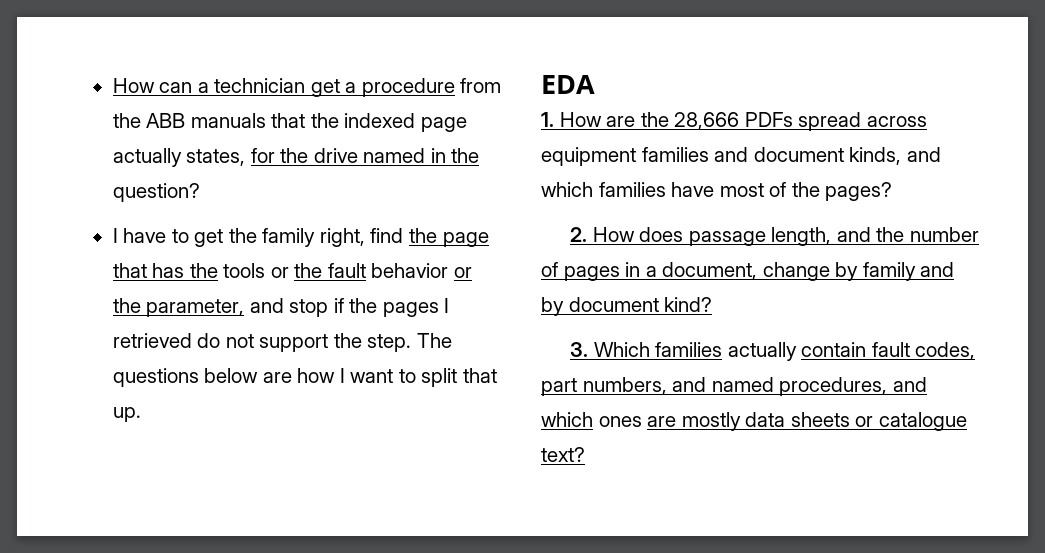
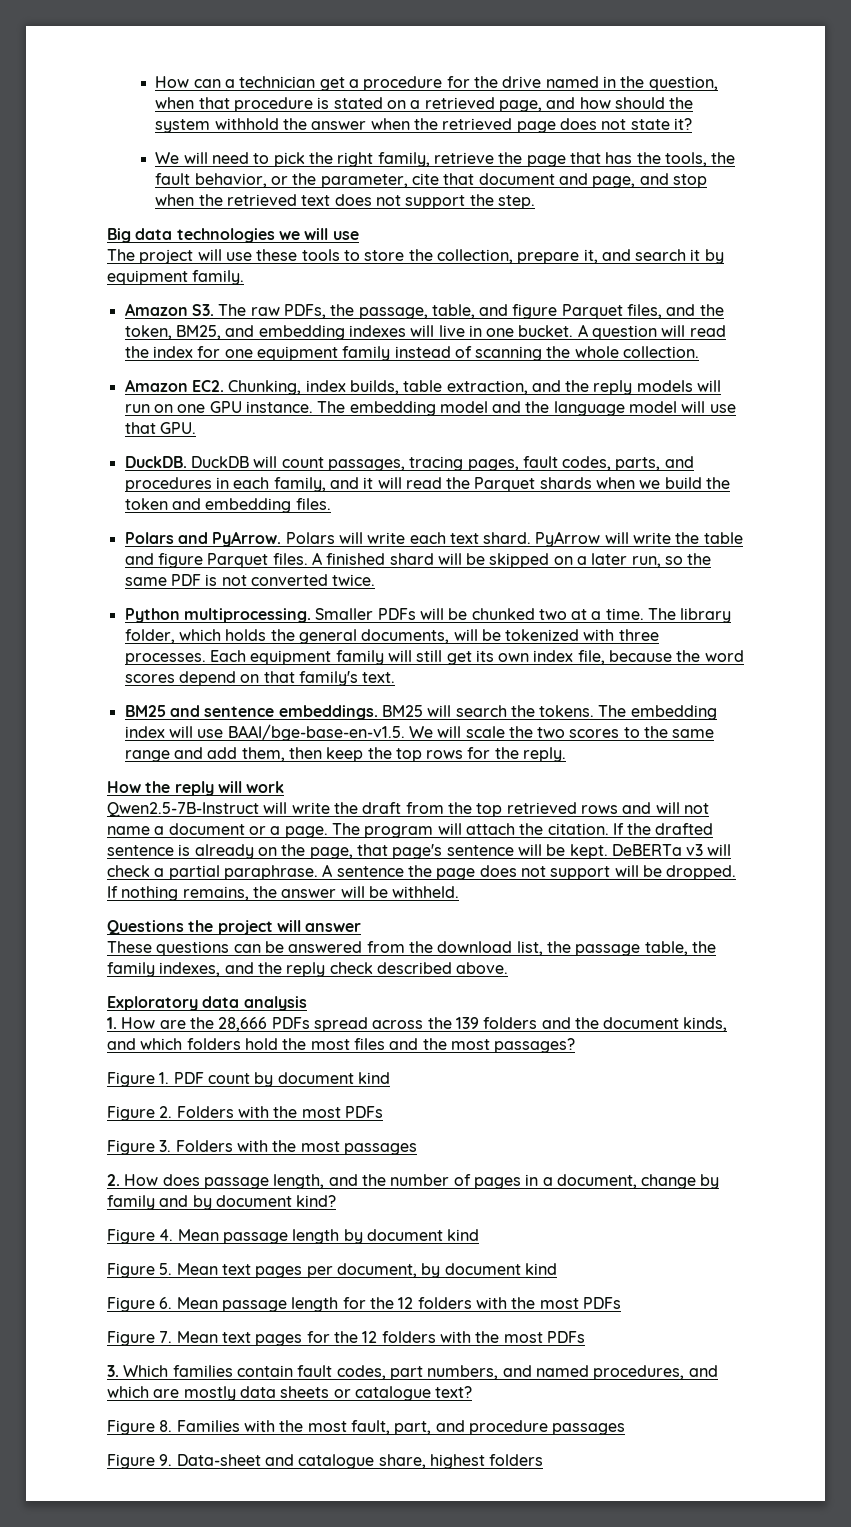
- How can a technician get a procedure from the ABB manuals that the indexed page actually states, for the drive named in the question?
- I have to get the family right, find the page that has the tools or the fault behavior or the parameter, and stop if the pages I retrieved do not support the step. The questions below are how I want to split that up.
- EDA
+ How can a technician get a procedure for the drive named in the question, when that procedure is stated on a retrieved page, and how should the system withhold the answer when the retrieved page does not state it?
+ We will need to pick the right family, retrieve the page that has the tools, the fault behavior, or the parameter, cite that document and page, and stop when the retrieved text does not support the step.
+ Big data technologies we will use
+ The project will use these tools to store the collection, prepare it, and search it by equipment family.
+ Amazon S3. The raw PDFs, the passage, table, and figure Parquet files, and the token, BM25, and embedding indexes will live in one bucket. A question will read the index for one equipment family instead of scanning the whole collection.
+ Amazon EC2. Chunking, index builds, table extraction, and the reply models will run on one GPU instance. The embedding model and the language model will use that GPU.
+ DuckDB. DuckDB will count passages, tracing pages, fault codes, parts, and procedures in each family, and it will read the Parquet shards when we build the token and embedding files.
+ Polars and PyArrow. Polars will write each text shard. PyArrow will write the table and figure Parquet files. A finished shard will be skipped on a later run, so the same PDF is not converted twice.
+ Python multiprocessing. Smaller PDFs will be chunked two at a time. The library folder, which holds the general documents, will be tokenized with three processes. Each equipment family will still get its own index file, because the word scores depend on that family's text.
+ BM25 and sentence embeddings. BM25 will search the tokens. The embedding index will use BAAI/bge-base-en-v1.5. We will scale the two scores to the same range and add them, then keep the top rows for the reply.
+ How the reply will work
+ Qwen2.5-7B-Instruct will write the draft from the top retrieved rows and will not name a document or a page. The program will attach the citation. If the drafted sentence is already on the page, that page's sentence will be kept. DeBERTa v3 will check a partial paraphrase. A sentence the page does not support will be dropped. If nothing remains, the answer will be withheld.
+ Questions the project will answer
+ These questions can be answered from the download list, the passage table, the family indexes, and the reply check described above.
+ Exploratory data analysis
- 1. How are the 28,666 PDFs spread across equipment families and document kinds, and which families have most of the pages?
+ 1. How are the 28,666 PDFs spread across the 139 folders and the document kinds, and which folders hold the most files and the most passages?
+ Figure 1. PDF count by document kind
+ Figure 2. Folders with the most PDFs
+ Figure 3. Folders with the most passages
+ Figure 4. Mean passage length by document kind
+ Figure 5. Mean text pages per document, by document kind
+ Figure 6. Mean passage length for the 12 folders with the most PDFs
+ Figure 7. Mean text pages for the 12 folders with the most PDFs
- 3. Which families actually contain fault codes, part numbers, and named procedures, and which ones are mostly data sheets or catalogue text?
+ 3. Which families contain fault codes, part numbers, and named procedures, and which are mostly data sheets or catalogue text?
+ Figure 8. Families with the most fault, part, and procedure passages
+ Figure 9. Data-sheet and catalogue share, highest folders

